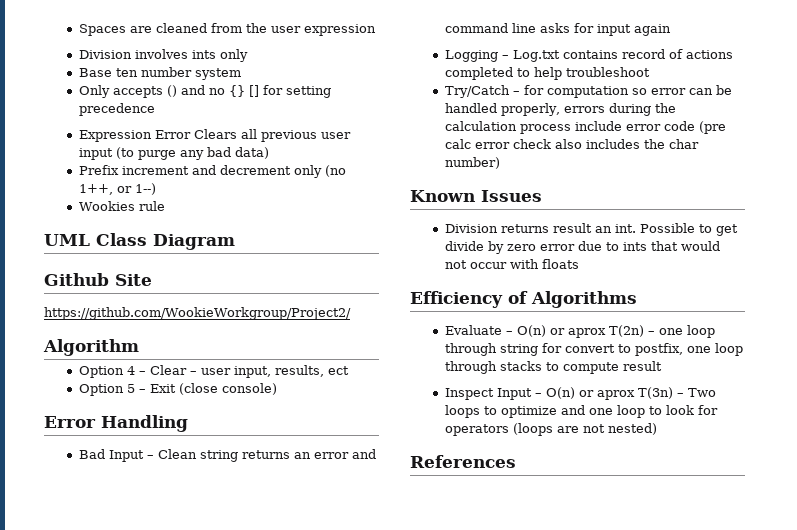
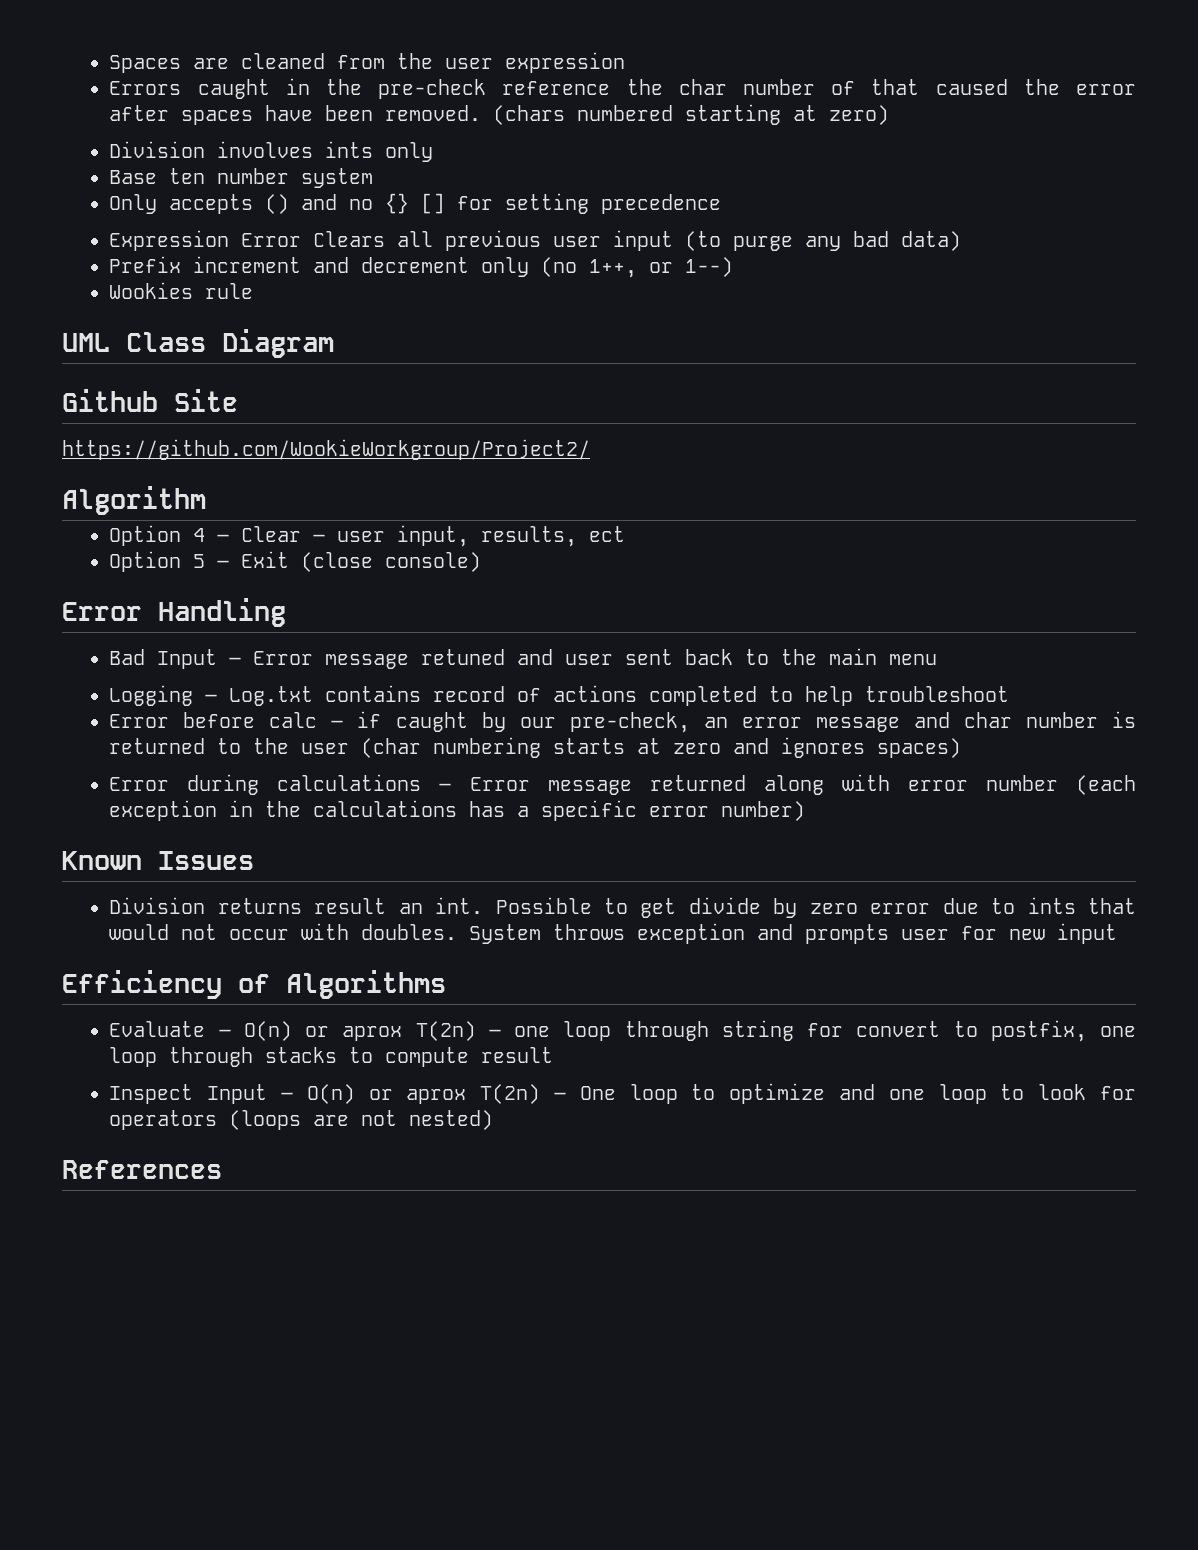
+ Errors caught in the pre-check reference the char number of that caused the error after spaces have been removed. (chars numbered starting at zero)
- Bad Input – Clean string returns an error and command line asks for input again
+ Bad Input – Error message retuned and user sent back to the main menu
- Try/Catch – for computation so error can be handled properly, errors during the calculation process include error code (pre calc error check also includes the char number)
+ Error before calc – if caught by our pre-check, an error message and char number is returned to the user (char numbering starts at zero and ignores spaces)
+ Error during calculations – Error message returned along with error number (each exception in the calculations has a specific error number)
- Possible to get divide by zero error due to ints that would not occur with floats
+ Possible to get divide by zero error due to ints that would not occur with doubles. System throws exception and prompts user for new input
- Inspect Input – O(n) or aprox T(3n) – Two loops to optimize and one loop to look for operators (loops are not nested)
+ Inspect Input – O(n) or aprox T(2n) – One loop to optimize and one loop to look for operators (loops are not nested)

